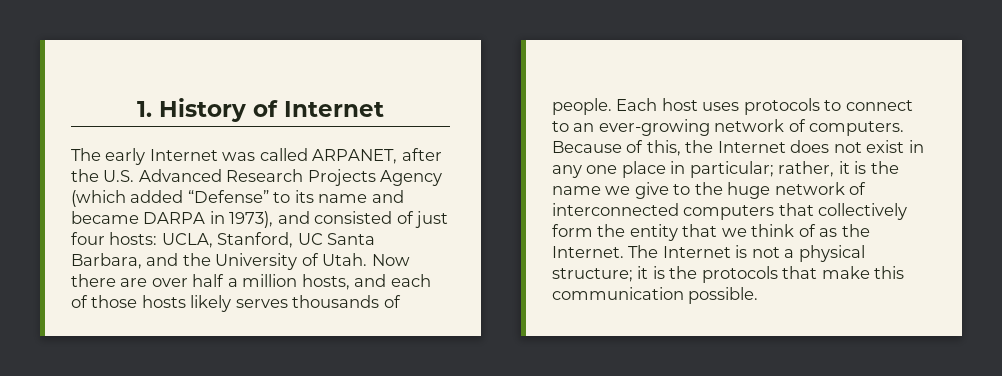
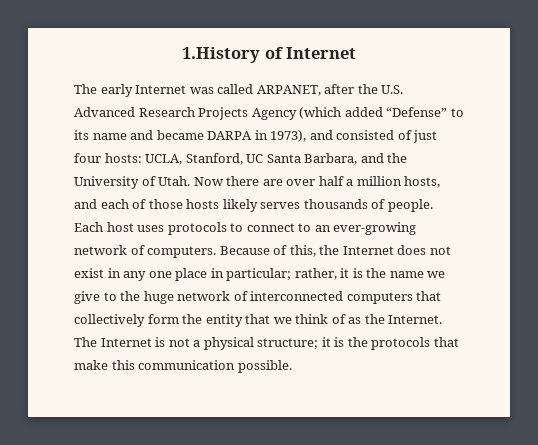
- 1. History of Internet
+ 1.History of Internet

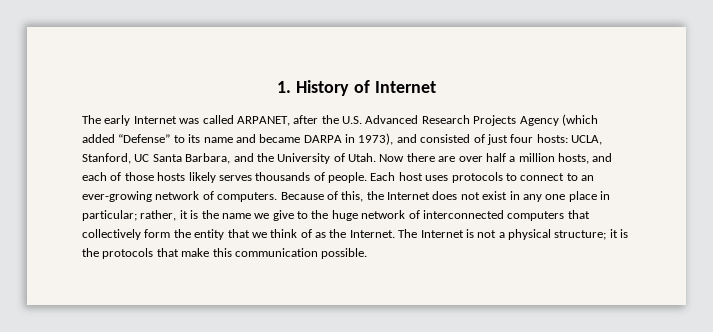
- 1.History of Internet
+ 1. History of Internet

